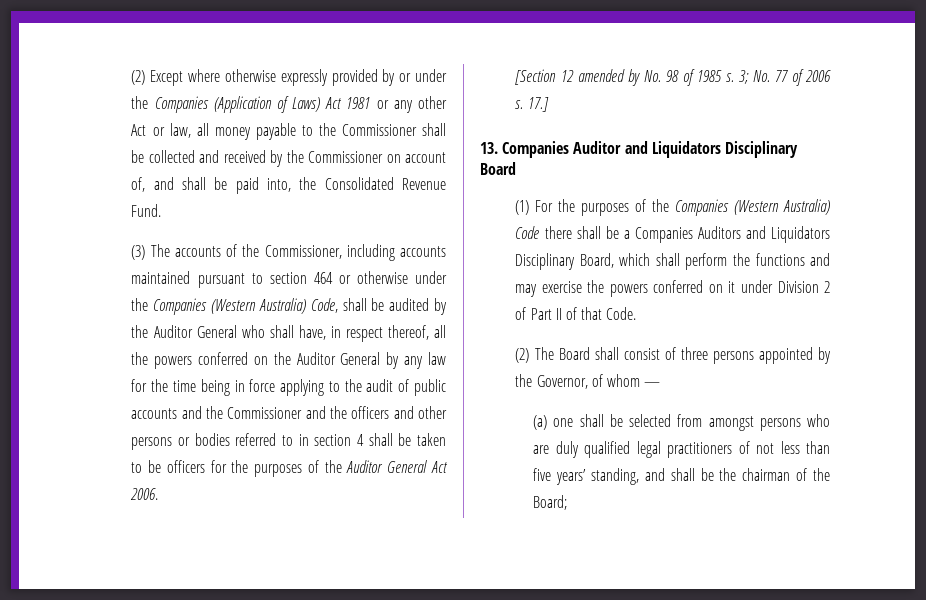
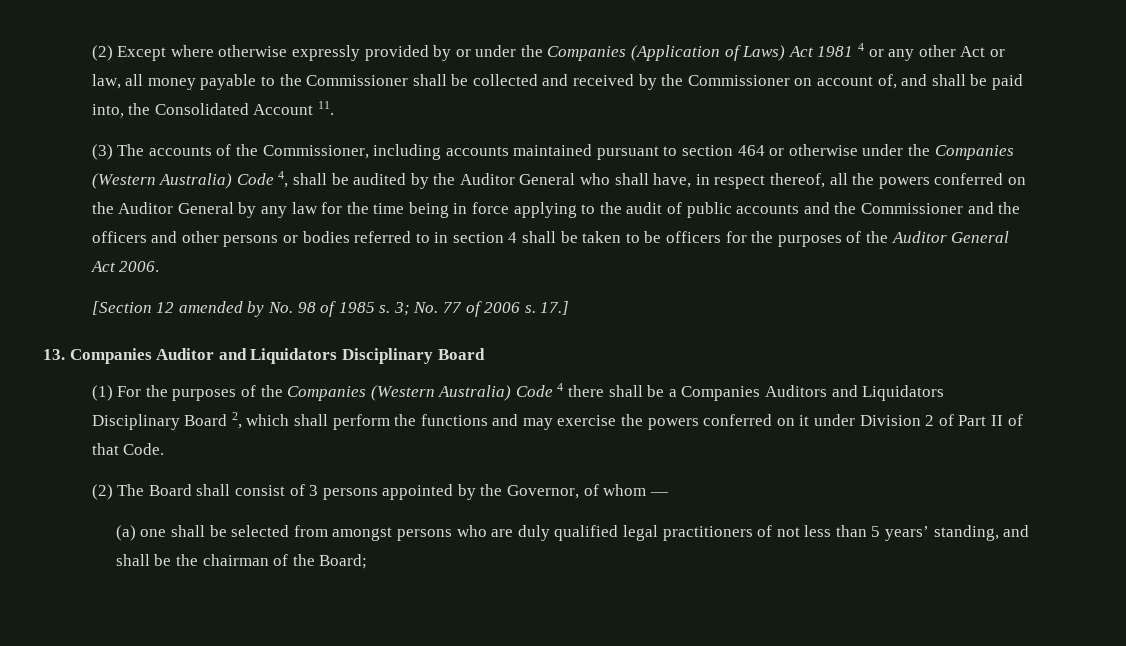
- (2) Except where otherwise expressly provided by or under the Companies (Application of Laws) Act 1981 or any other Act or law, all money payable to the Commissioner shall be collected and received by the Commissioner on account of, and shall be paid into, the Consolidated Revenue Fund.
+ (2) Except where otherwise expressly provided by or under the Companies (Application of Laws) Act 1981 4 or any other Act or law, all money payable to the Commissioner shall be collected and received by the Commissioner on account of, and shall be paid into, the Consolidated Account 11.
- (3) The accounts of the Commissioner, including accounts maintained pursuant to section 464 or otherwise under the Companies (Western Australia) Code, shall be audited by the Auditor General who shall have, in respect thereof, all the powers conferred on the Auditor General by any law for the time being in force applying to the audit of public accounts and the Commissioner and the officers and other persons or bodies referred to in section 4 shall be taken to be officers for the purposes of the Auditor General Act 2006.
+ (3) The accounts of the Commissioner, including accounts maintained pursuant to section 464 or otherwise under the Companies (Western Australia) Code 4, shall be audited by the Auditor General who shall have, in respect thereof, all the powers conferred on the Auditor General by any law for the time being in force applying to the audit of public accounts and the Commissioner and the officers and other persons or bodies referred to in section 4 shall be taken to be officers for the purposes of the Auditor General Act 2006.
- (1) For the purposes of the Companies (Western Australia) Code there shall be a Companies Auditors and Liquidators Disciplinary Board, which shall perform the functions and may exercise the powers conferred on it under Division 2 of Part II of that Code.
+ (1) For the purposes of the Companies (Western Australia) Code 4 there shall be a Companies Auditors and Liquidators Disciplinary Board 2, which shall perform the functions and may exercise the powers conferred on it under Division 2 of Part II of that Code.
- (2) The Board shall consist of three persons appointed by the Governor, of whom —
+ (2) The Board shall consist of 3 persons appointed by the Governor, of whom —
- (a) one shall be selected from amongst persons who are duly qualified legal practitioners of not less than five years’ standing, and shall be the chairman of the Board;
+ (a) one shall be selected from amongst persons who are duly qualified legal practitioners of not less than 5 years’ standing, and shall be the chairman of the Board;

